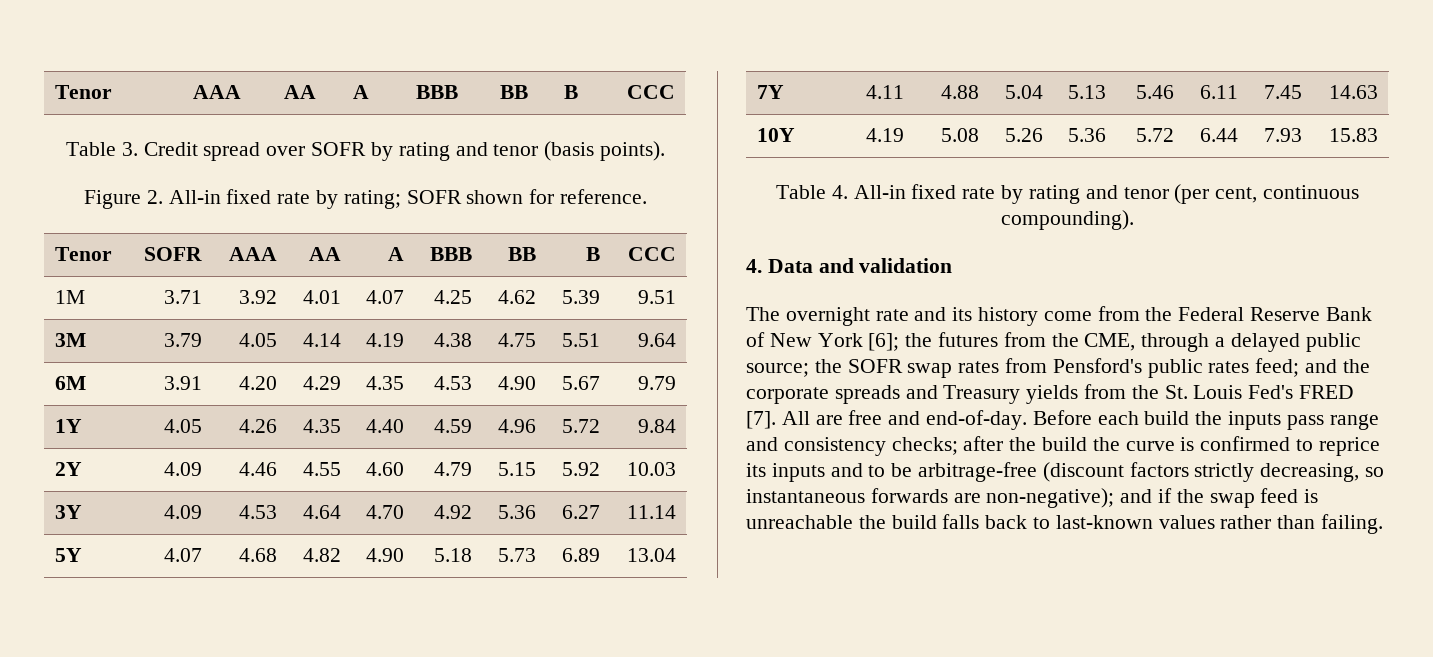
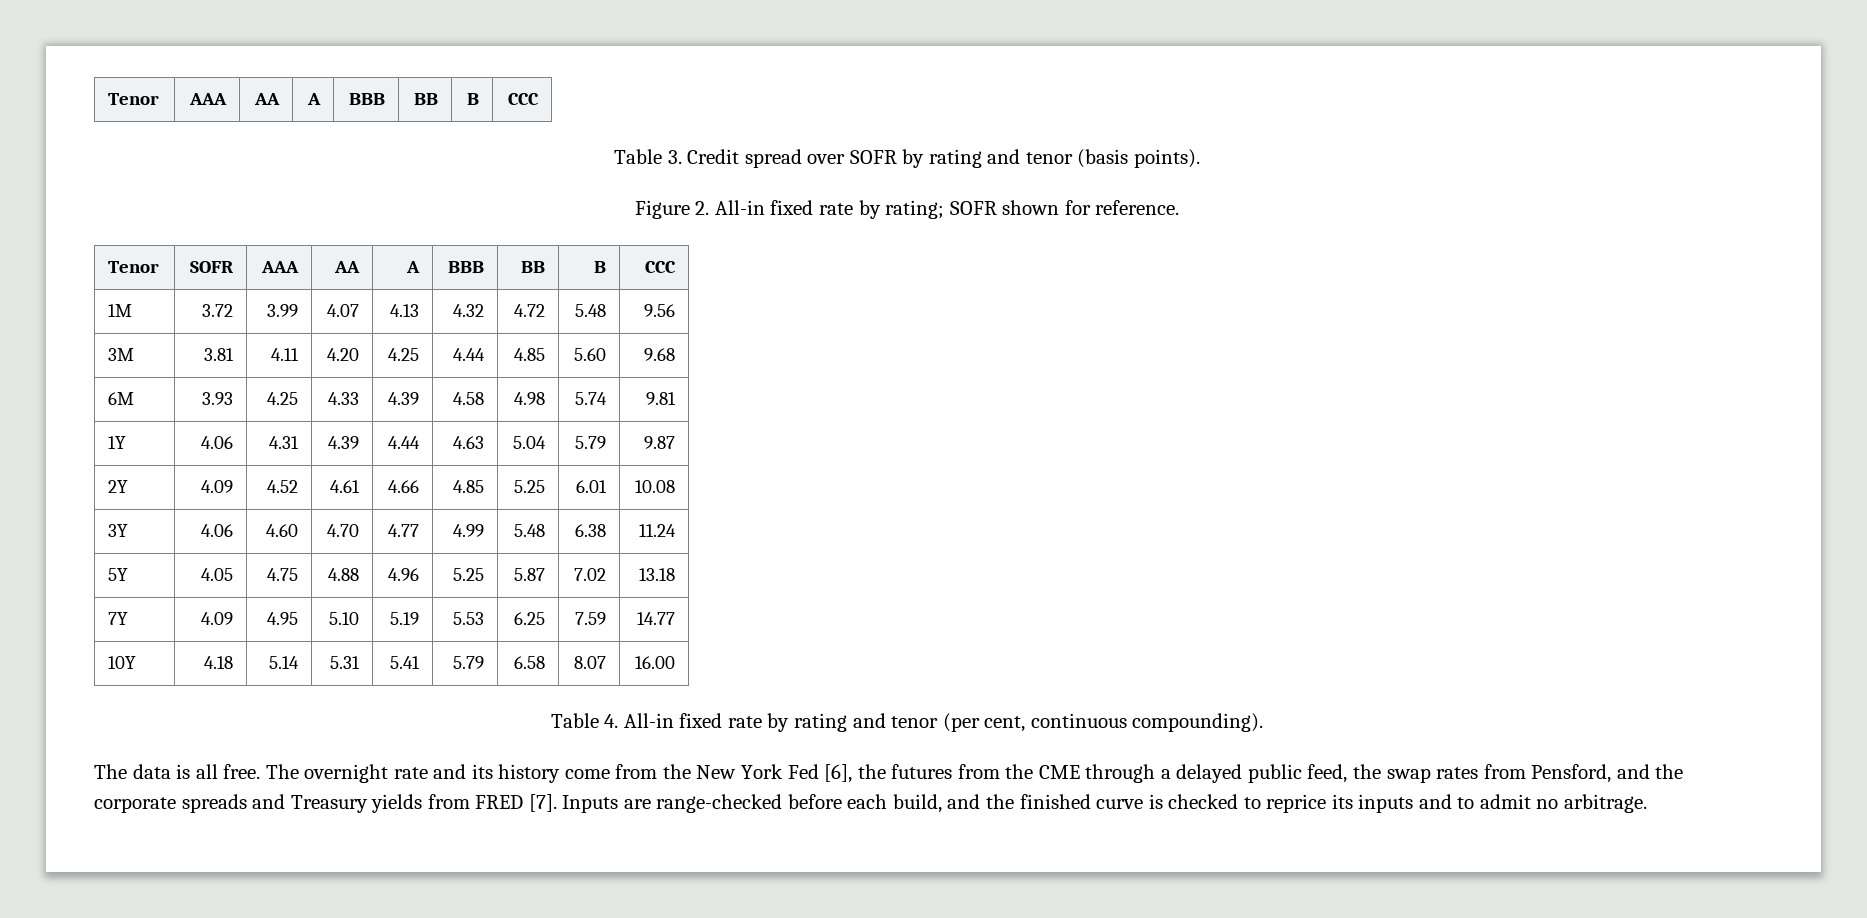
- 1M | 3.71 | 3.92 | 4.01 | 4.07 | 4.25 | 4.62 | 5.39 | 9.51
- 3M | 3.79 | 4.05 | 4.14 | 4.19 | 4.38 | 4.75 | 5.51 | 9.64
- 6M | 3.91 | 4.20 | 4.29 | 4.35 | 4.53 | 4.90 | 5.67 | 9.79
- 1Y | 4.05 | 4.26 | 4.35 | 4.40 | 4.59 | 4.96 | 5.72 | 9.84
- 2Y | 4.09 | 4.46 | 4.55 | 4.60 | 4.79 | 5.15 | 5.92 | 10.03
- 3Y | 4.09 | 4.53 | 4.64 | 4.70 | 4.92 | 5.36 | 6.27 | 11.14
- 5Y | 4.07 | 4.68 | 4.82 | 4.90 | 5.18 | 5.73 | 6.89 | 13.04
- 7Y | 4.11 | 4.88 | 5.04 | 5.13 | 5.46 | 6.11 | 7.45 | 14.63
- 10Y | 4.19 | 5.08 | 5.26 | 5.36 | 5.72 | 6.44 | 7.93 | 15.83
+ 1M | 3.72 | 3.99 | 4.07 | 4.13 | 4.32 | 4.72 | 5.48 | 9.56
+ 3M | 3.81 | 4.11 | 4.20 | 4.25 | 4.44 | 4.85 | 5.60 | 9.68
+ 6M | 3.93 | 4.25 | 4.33 | 4.39 | 4.58 | 4.98 | 5.74 | 9.81
+ 1Y | 4.06 | 4.31 | 4.39 | 4.44 | 4.63 | 5.04 | 5.79 | 9.87
+ 2Y | 4.09 | 4.52 | 4.61 | 4.66 | 4.85 | 5.25 | 6.01 | 10.08
+ 3Y | 4.06 | 4.60 | 4.70 | 4.77 | 4.99 | 5.48 | 6.38 | 11.24
+ 5Y | 4.05 | 4.75 | 4.88 | 4.96 | 5.25 | 5.87 | 7.02 | 13.18
+ 7Y | 4.09 | 4.95 | 5.10 | 5.19 | 5.53 | 6.25 | 7.59 | 14.77
+ 10Y | 4.18 | 5.14 | 5.31 | 5.41 | 5.79 | 6.58 | 8.07 | 16.00
- 4. Data and validation
- The overnight rate and its history come from the Federal Reserve Bank of New York [6]; the futures from the CME, through a delayed public source; the SOFR swap rates from Pensford's public rates feed; and the corporate spreads and Treasury yields from the St. Louis Fed's FRED [7]. All are free and end-of-day. Before each build the inputs pass range and consistency checks; after the build the curve is confirmed to reprice its inputs and to be arbitrage-free (discount factors strictly decreasing, so instantaneous forwards are non-negative); and if the swap feed is unreachable the build falls back to last-known values rather than failing.
+ The data is all free. The overnight rate and its history come from the New York Fed [6], the futures from the CME through a delayed public feed, the swap rates from Pensford, and the corporate spreads and Treasury yields from FRED [7]. Inputs are range-checked before each build, and the finished curve is checked to reprice its inputs and to admit no arbitrage.

